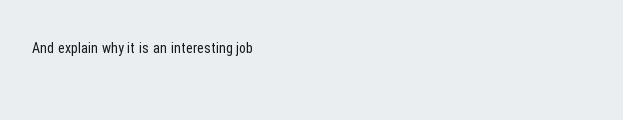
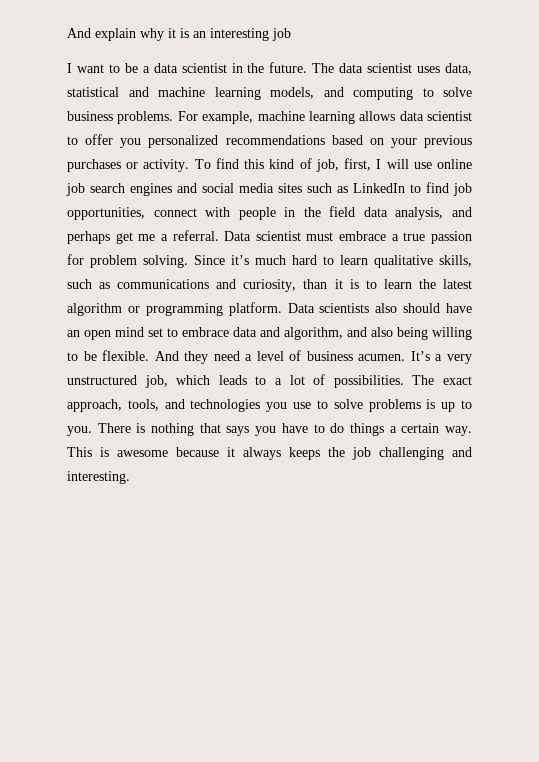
+ I want to be a data scientist in the future. The data scientist uses data, statistical and machine learning models, and computing to solve business problems. For example, machine learning allows data scientist to offer you personalized recommendations based on your previous purchases or activity. To find this kind of job, first, I will use online job search engines and social media sites such as LinkedIn to find job opportunities, connect with people in the field data analysis, and perhaps get me a referral. Data scientist must embrace a true passion for problem solving. Since it’s much hard to learn qualitative skills, such as communications and curiosity, than it is to learn the latest algorithm or programming platform. Data scientists also should have an open mind set to embrace data and algorithm, and also being willing to be flexible. And they need a level of business acumen. It’s a very unstructured job, which leads to a lot of possibilities. The exact approach, tools, and technologies you use to solve problems is up to you. There is nothing that says you have to do things a certain way. This is awesome because it always keeps the job challenging and interesting.

